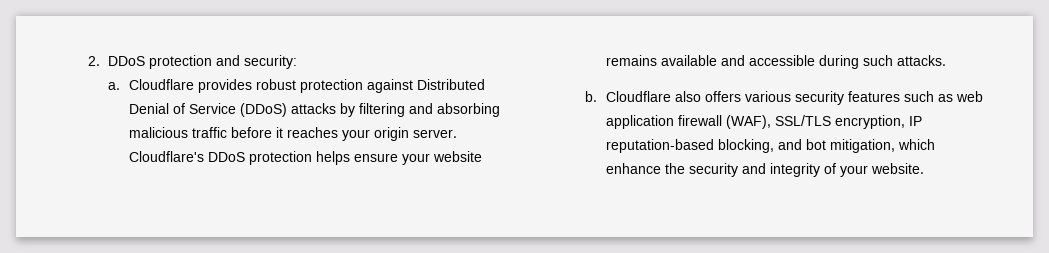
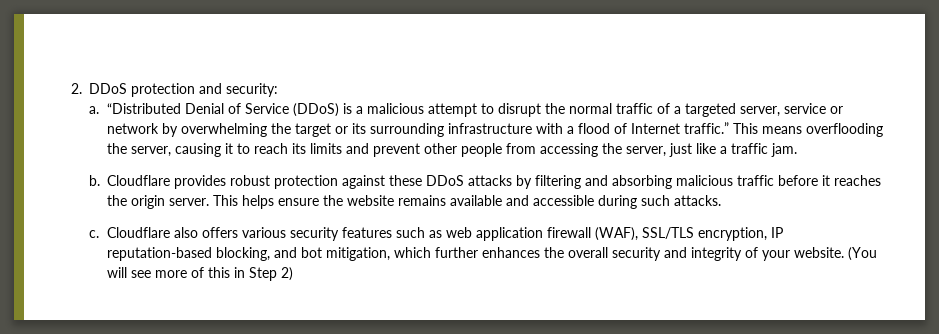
+ “Distributed Denial of Service (DDoS) is a malicious attempt to disrupt the normal traffic of a targeted server, service or network by overwhelming the target or its surrounding infrastructure with a flood of Internet traffic.” This means overflooding the server, causing it to reach its limits and prevent other people from accessing the server, just like a traffic jam.
+ b.
- Cloudflare provides robust protection against Distributed Denial of Service (DDoS) attacks by filtering and absorbing malicious traffic before it reaches your origin server.
+ Cloudflare provides robust protection against these DDoS attacks by filtering and absorbing malicious traffic before it reaches the origin server.
- Cloudflare's DDoS protection helps ensure your website remains available and accessible during such attacks.
+ This helps ensure the website remains available and accessible during such attacks.
- b.
+ c.
- Cloudflare also offers various security features such as web application firewall (WAF), SSL/TLS encryption, IP reputation-based blocking, and bot mitigation, which enhance the security and integrity of your website.
+ Cloudflare also offers various security features such as web application firewall (WAF), SSL/TLS encryption, IP reputation-based blocking, and bot mitigation, which further enhances the overall security and integrity of your website.
+ (You will see more of this in Step 2)

